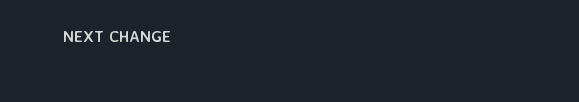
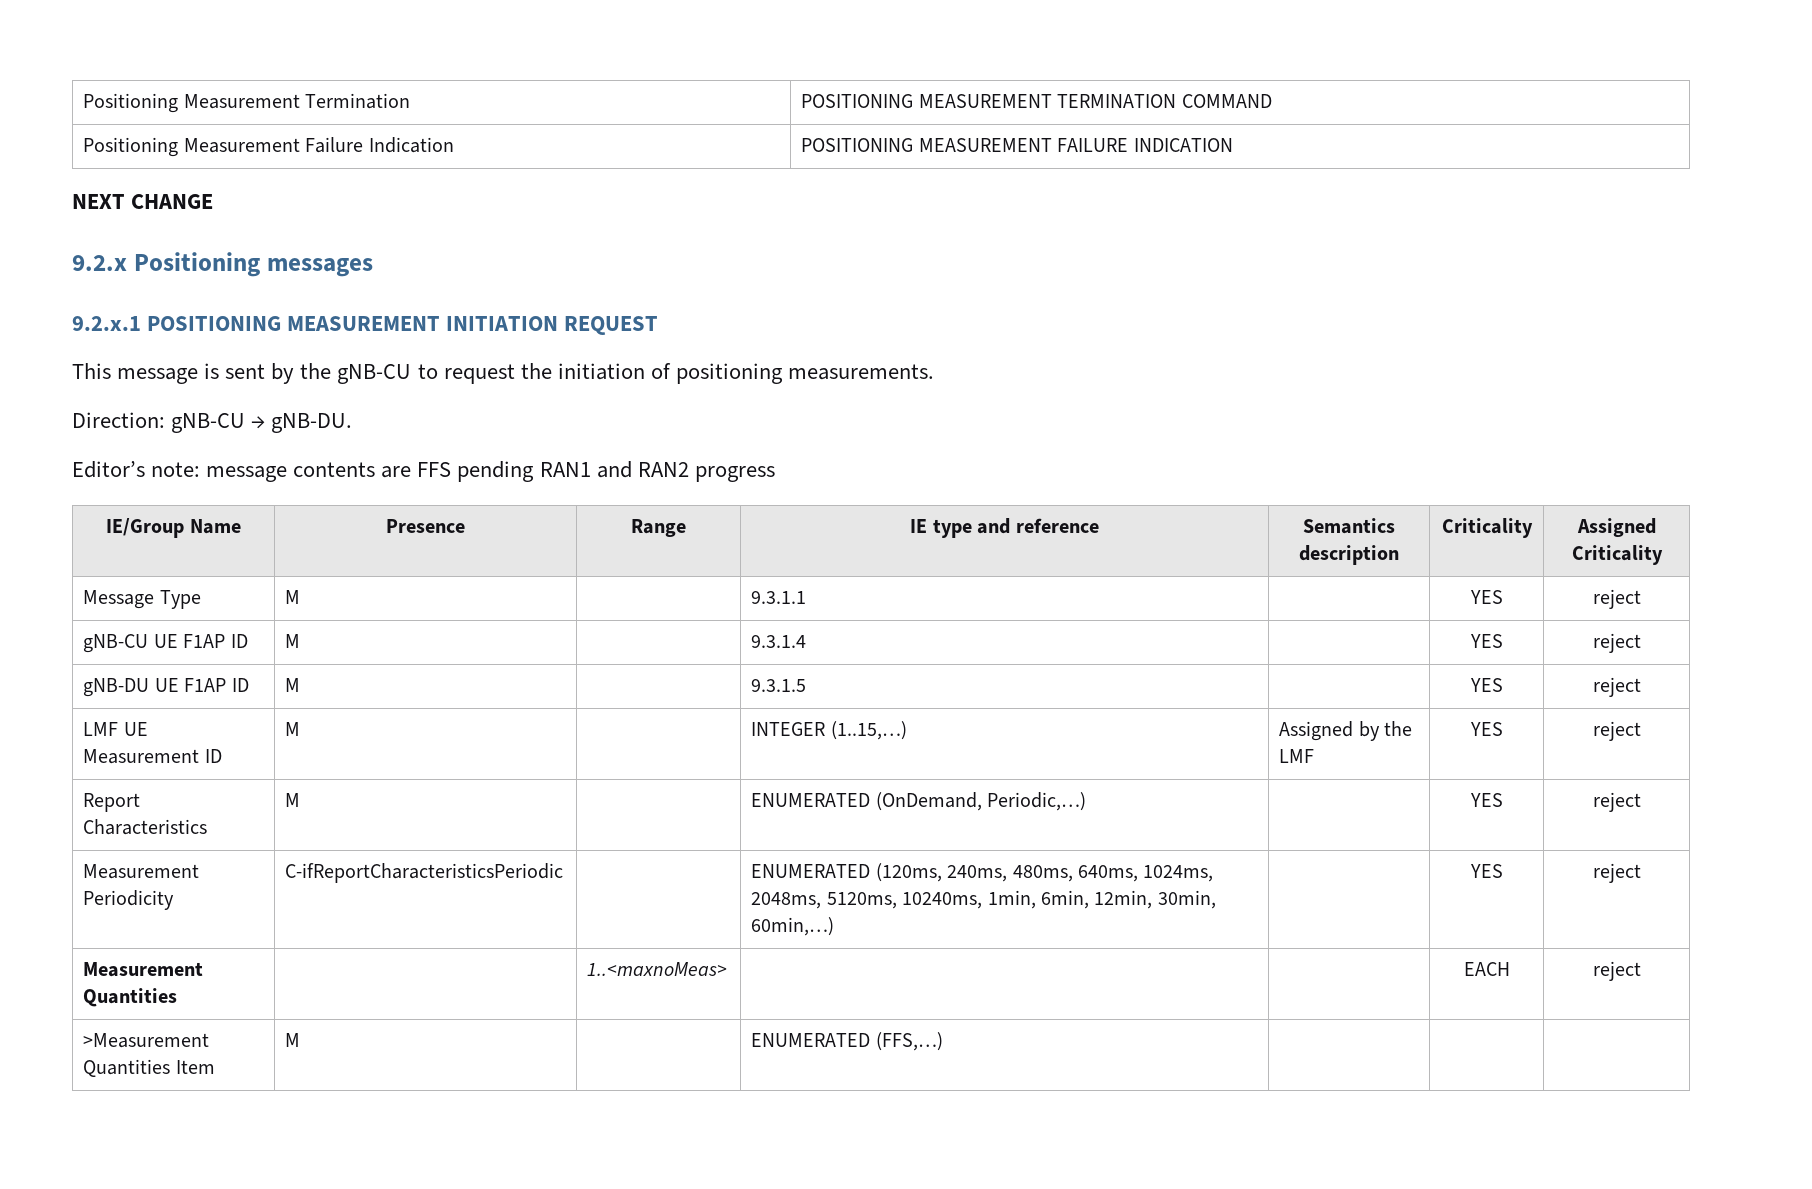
+ Positioning Measurement Termination | POSITIONING MEASUREMENT TERMINATION COMMAND
+ Positioning Measurement Failure Indication | POSITIONING MEASUREMENT FAILURE INDICATION
  NEXT CHANGE
+ 9.2.x Positioning messages
+ 9.2.x.1 POSITIONING MEASUREMENT INITIATION REQUEST
+ This message is sent by the gNB-CU to request the initiation of positioning measurements.
+ Direction: gNB-CU → gNB-DU.
+ Editor’s note: message contents are FFS pending RAN1 and RAN2 progress
+ IE/Group Name | Presence | Range | IE type and reference | Semantics description | Criticality | Assigned Criticality
+ Message Type | M | | 9.3.1.1 | | YES | reject
+ gNB-CU UE F1AP ID | M | | 9.3.1.4 | | YES | reject
+ gNB-DU UE F1AP ID | M | | 9.3.1.5 | | YES | reject
+ LMF UE Measurement ID | M | | INTEGER (1..15,…) | Assigned by the LMF | YES | reject
+ Report Characteristics | M | | ENUMERATED (OnDemand, Periodic,…) | | YES | reject
+ Measurement Periodicity | C-ifReportCharacteristicsPeriodic | | ENUMERATED (120ms, 240ms, 480ms, 640ms, 1024ms, 2048ms, 5120ms, 10240ms, 1min, 6min, 12min, 30min, 60min,…) | | YES | reject
+ Measurement Quantities | | 1..<maxnoMeas> | | | EACH | reject
+ >Measurement Quantities Item | M | | ENUMERATED (FFS,…) | | |

